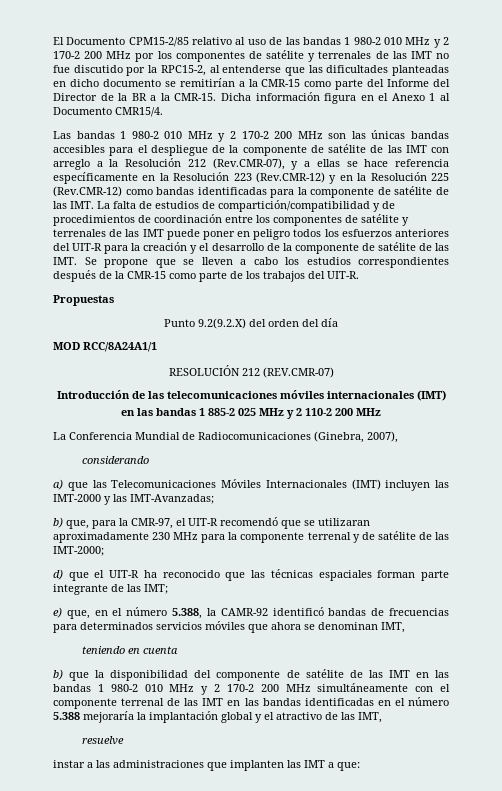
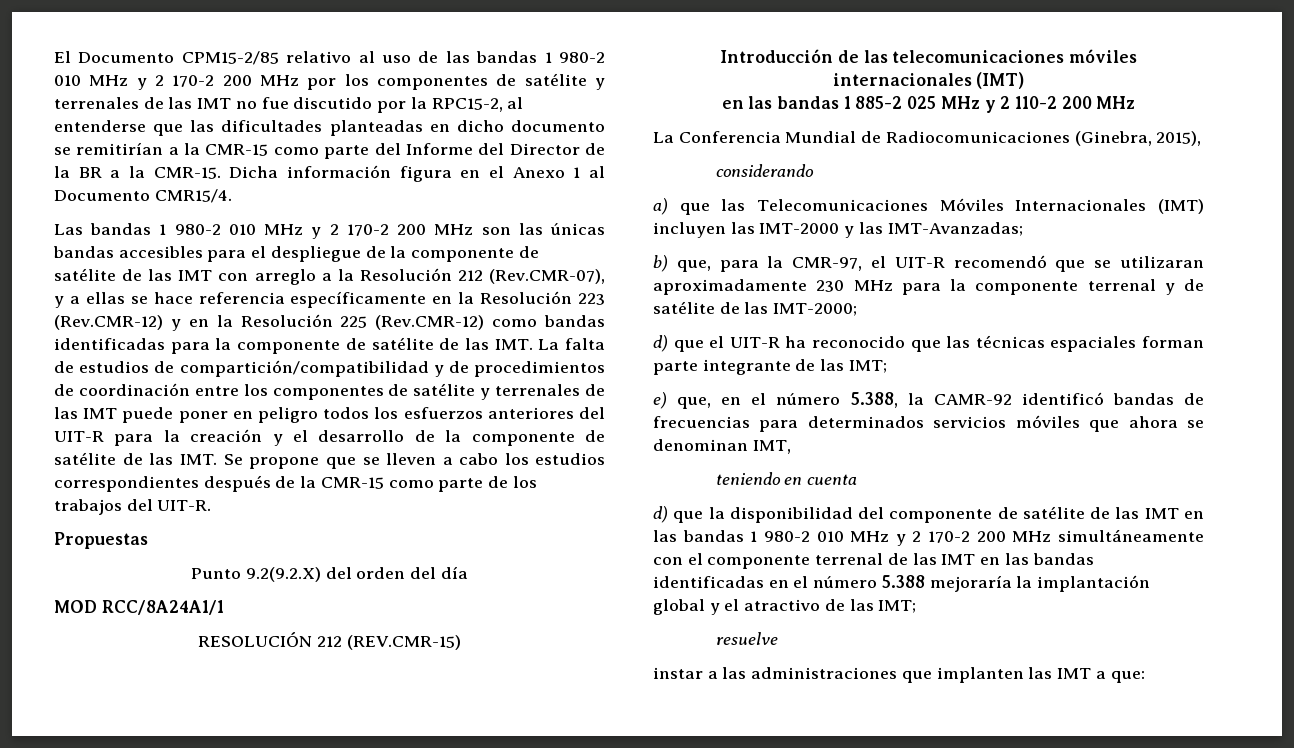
- RESOLUCIÓN 212 (REV.CMR-07)
+ RESOLUCIÓN 212 (REV.CMR-15)
- La Conferencia Mundial de Radiocomunicaciones (Ginebra, 2007),
+ La Conferencia Mundial de Radiocomunicaciones (Ginebra, 2015),
- b) que la disponibilidad del componente de satélite de las IMT en las bandas 1 980-2 010 MHz y 2 170-2 200 MHz simultáneamente con el componente terrenal de las IMT en las bandas identificadas en el número 5.388 mejoraría la implantación global y el atractivo de las IMT,
+ d) que la disponibilidad del componente de satélite de las IMT en las bandas 1 980-2 010 MHz y 2 170-2 200 MHz simultáneamente con el componente terrenal de las IMT en las bandas identificadas en el número 5.388 mejoraría la implantación global y el atractivo de las IMT;

